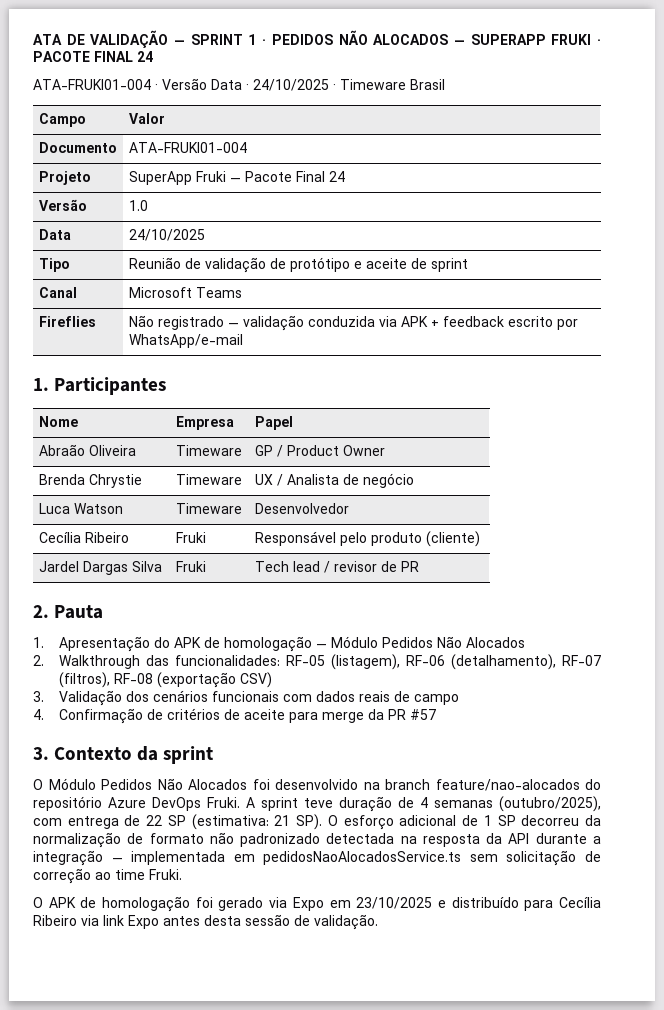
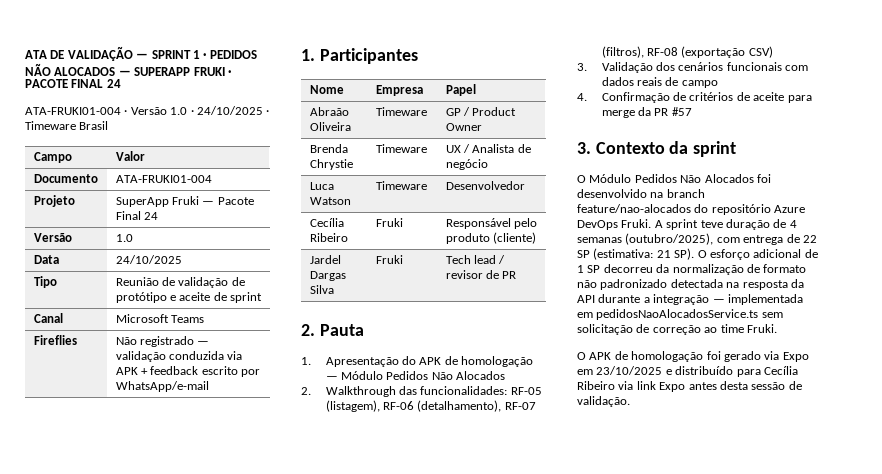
- ATA-FRUKI01-004 · Versão Data · 24/10/2025 · Timeware Brasil
+ ATA-FRUKI01-004 · Versão 1.0 · 24/10/2025 · Timeware Brasil

